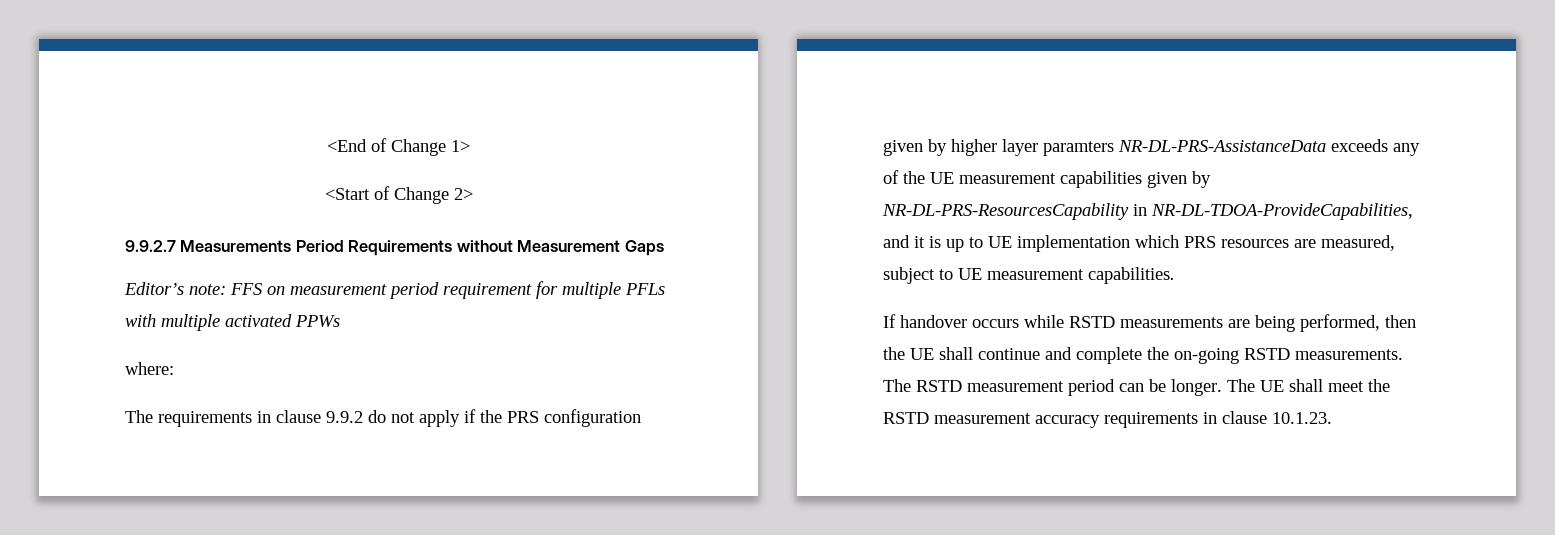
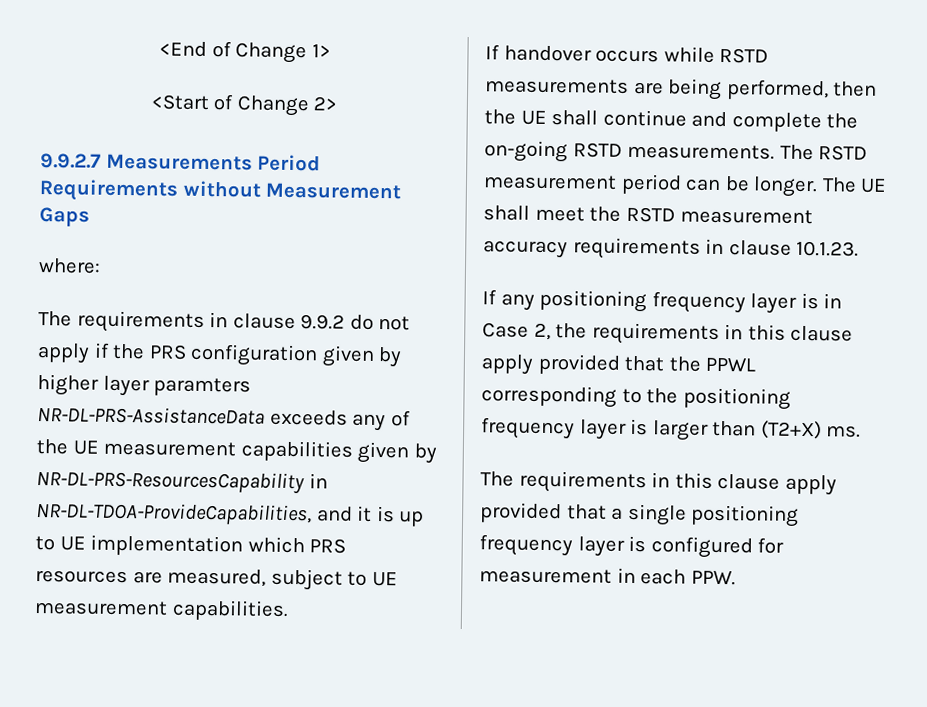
- Editor’s note: FFS on measurement period requirement for multiple PFLs with multiple activated PPWs
+ If any positioning frequency layer is in Case 2, the requirements in this clause apply provided that the PPWL corresponding to the positioning frequency layer is larger than (T2+X) ms.
+ The requirements in this clause apply provided that a single positioning frequency layer is configured for measurement in each PPW.

